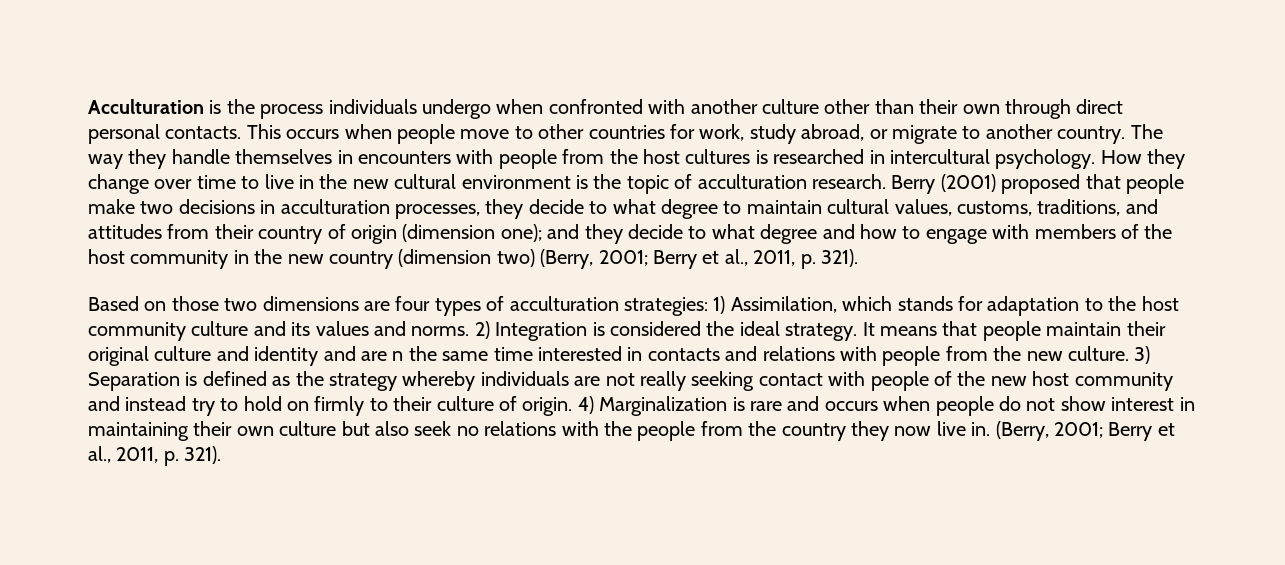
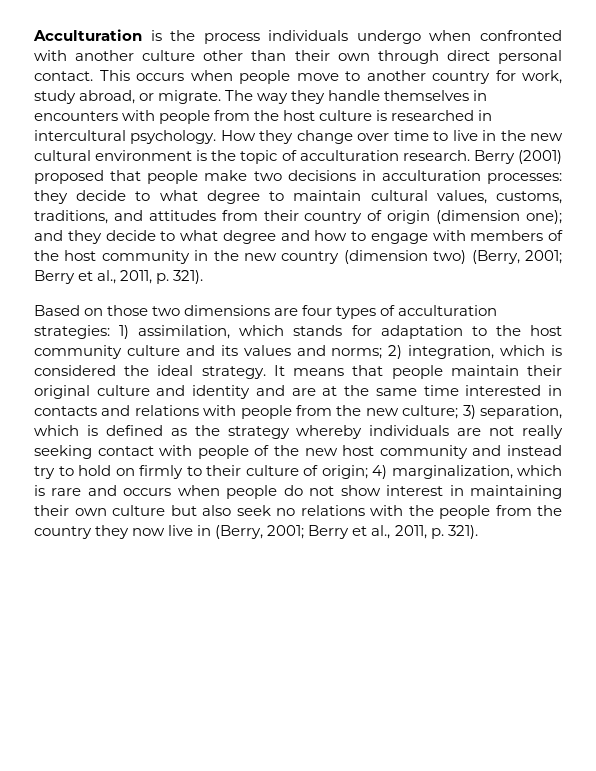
- Acculturation is the process individuals undergo when confronted with another culture other than their own through direct personal contacts.
+ Acculturation is the process individuals undergo when confronted with another culture other than their own through direct personal contact.
- This occurs when people move to other countries for work, study abroad, or migrate to another country.
+ This occurs when people move to another country for work, study abroad, or migrate.
- The way they handle themselves in encounters with people from the host cultures is researched in intercultural psychology.
+ The way they handle themselves in encounters with people from the host culture is researched in intercultural psychology.
- Berry (2001) proposed that people make two decisions in acculturation processes, they decide to what degree to maintain cultural values, customs, traditions, and attitudes from their country of origin (dimension one); and they decide to what degree and how to engage with members of the host community in the new country (dimension two) (Berry, 2001; Berry et al., 2011, p. 321).
+ Berry (2001) proposed that people make two decisions in acculturation processes: they decide to what degree to maintain cultural values, customs, traditions, and attitudes from their country of origin (dimension one); and they decide to what degree and how to engage with members of the host community in the new country (dimension two) (Berry, 2001; Berry et al., 2011, p. 321).
- Based on those two dimensions are four types of acculturation strategies: 1) Assimilation, which stands for adaptation to the host community culture and its values and norms. 2) Integration is considered the ideal strategy.
+ Based on those two dimensions are four types of acculturation strategies: 1) assimilation, which stands for adaptation to the host community culture and its values and norms; 2) integration, which is considered the ideal strategy.
- It means that people maintain their original culture and identity and are n the same time interested in contacts and relations with people from the new culture. 3) Separation is defined as the strategy whereby individuals are not really seeking contact with people of the new host community and instead try to hold on firmly to their culture of origin. 4) Marginalization is rare and occurs when people do not show interest in maintaining their own culture but also seek no relations with the people from the country they now live in. (Berry, 2001;
+ It means that people maintain their original culture and identity and are at the same time interested in contacts and relations with people from the new culture; 3) separation, which is defined as the strategy whereby individuals are not really seeking contact with people of the new host community and instead try to hold on firmly to their culture of origin; 4) marginalization, which is rare and occurs when people do not show interest in maintaining their own culture but also seek no relations with the people from the country they now live in (Berry, 2001;

